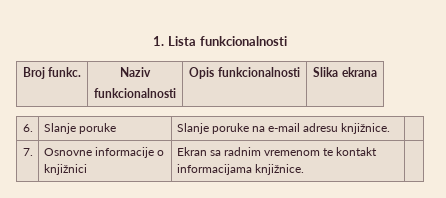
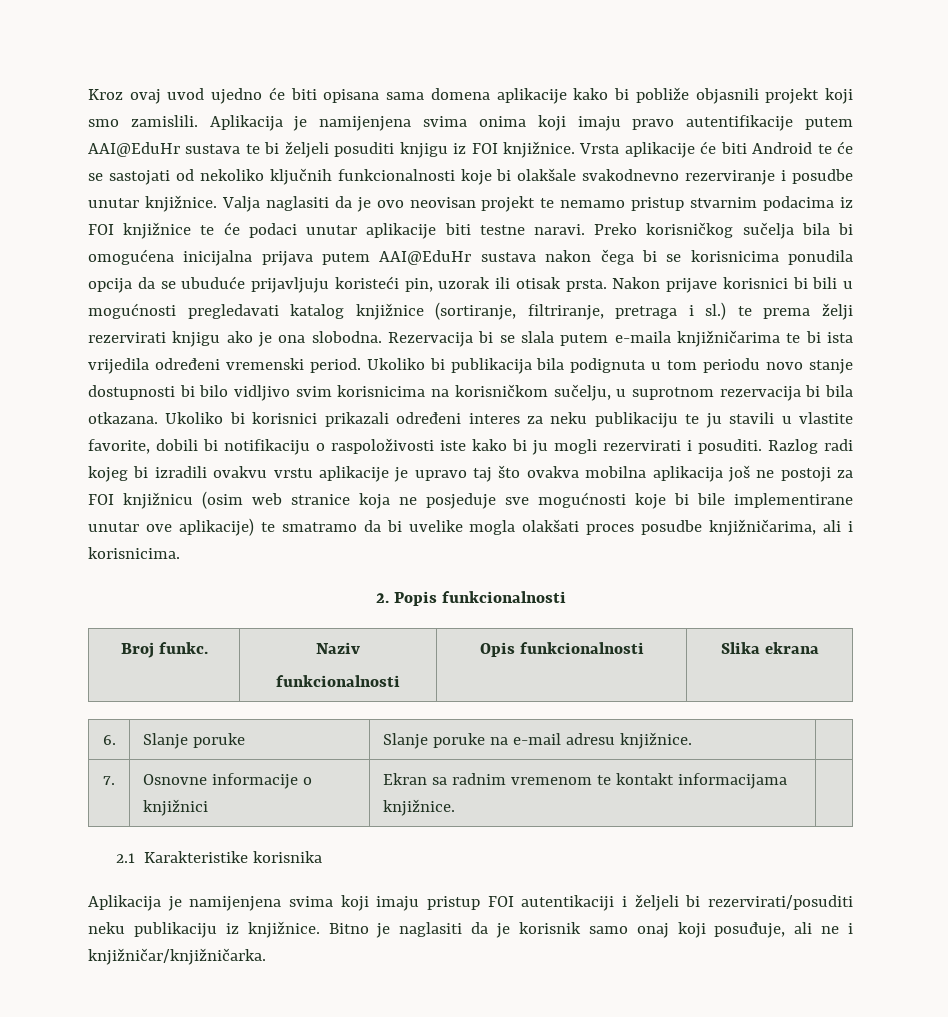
- 1. Lista funkcionalnosti
+ Kroz ovaj uvod ujedno će biti opisana sama domena aplikacije kako bi pobliže objasnili projekt koji smo zamislili. Aplikacija je namijenjena svima onima koji imaju pravo autentifikacije putem AAI@EduHr sustava te bi željeli posuditi knjigu iz FOI knjižnice. Vrsta aplikacije će biti Android te će se sastojati od nekoliko ključnih funkcionalnosti koje bi olakšale svakodnevno rezerviranje i posudbe unutar knjižnice. Valja naglasiti da je ovo neovisan projekt te nemamo pristup stvarnim podacima iz FOI knjižnice te će podaci unutar aplikacije biti testne naravi. Preko korisničkog sučelja bila bi omogućena inicijalna prijava putem AAI@EduHr sustava nakon čega bi se korisnicima ponudila opcija da se ubuduće prijavljuju koristeći pin, uzorak ili otisak prsta. Nakon prijave korisnici bi bili u mogućnosti pregledavati katalog knjižnice (sortiranje, filtriranje, pretraga i sl.) te prema želji rezervirati knjigu ako je ona slobodna. Rezervacija bi se slala putem e-maila knjižničarima te bi ista vrijedila određeni vremenski period. Ukoliko bi publikacija bila podignuta u tom periodu novo stanje dostupnosti bi bilo vidljivo svim korisnicima na korisničkom sučelju, u suprotnom rezervacija bi bila otkazana. Ukoliko bi korisnici prikazali određeni interes za neku publikaciju te ju stavili u vlastite favorite, dobili bi notifikaciju o raspoloživosti iste kako bi ju mogli rezervirati i posuditi. Razlog radi kojeg bi izradili ovakvu vrstu aplikacije je upravo taj što ovakva mobilna aplikacija još ne postoji za FOI knjižnicu (osim web stranice koja ne posjeduje sve mogućnosti koje bi bile implementirane unutar ove aplikacije) te smatramo da bi uvelike mogla olakšati proces posudbe knjižničarima, ali i korisnicima.
+ 2. Popis funkcionalnosti
+ 2.1 Karakteristike korisnika
+ Aplikacija je namijenjena svima koji imaju pristup FOI autentikaciji i željeli bi rezervirati/posuditi neku publikaciju iz knjižnice. Bitno je naglasiti da je korisnik samo onaj koji posuđuje, ali ne i knjižničar/knjižničarka.

